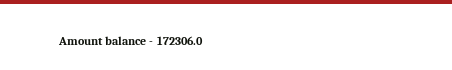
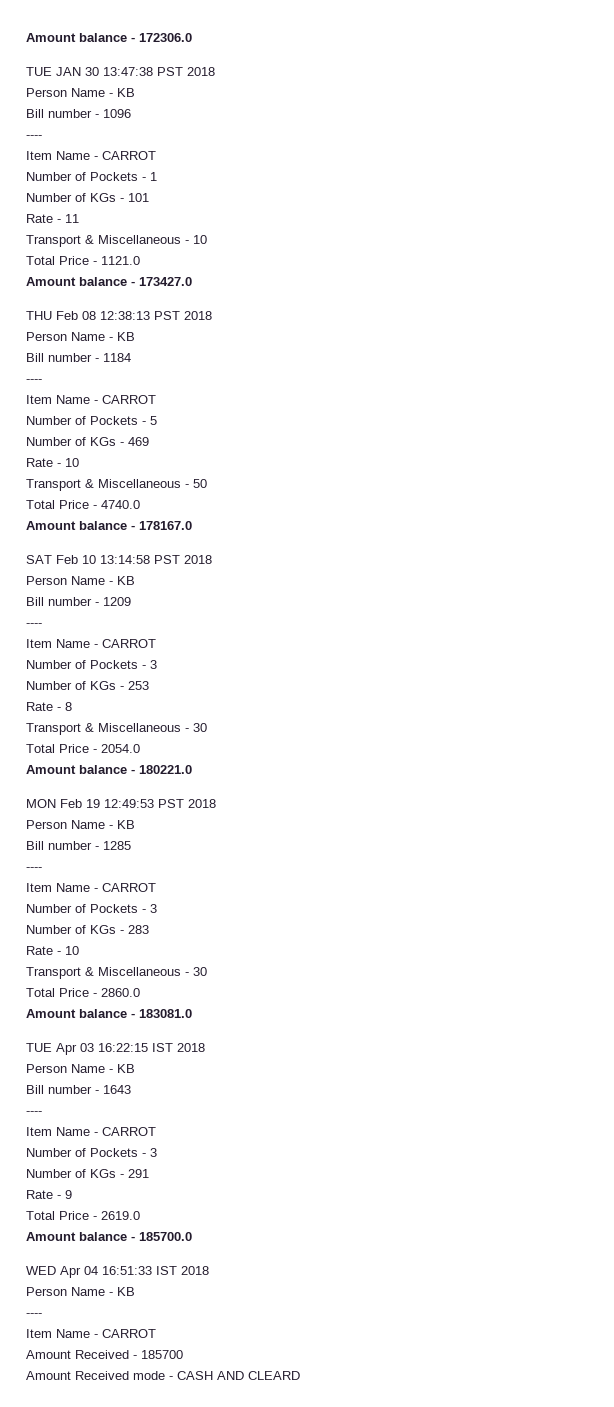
+ TUE JAN 30 13:47:38 PST 2018
+ Person Name - KB
+ Bill number - 1096
+ ----
+ Item Name - CARROT
+ Number of Pockets - 1
+ Number of KGs - 101
+ Rate - 11
+ Transport & Miscellaneous - 10
+ Total Price - 1121.0
+ Amount balance - 173427.0
+ THU Feb 08 12:38:13 PST 2018
+ Person Name - KB
+ Bill number - 1184
+ ----
+ Item Name - CARROT
+ Number of Pockets - 5
+ Number of KGs - 469
+ Rate - 10
+ Transport & Miscellaneous - 50
+ Total Price - 4740.0
+ Amount balance - 178167.0
+ SAT Feb 10 13:14:58 PST 2018
+ Person Name - KB
+ Bill number - 1209
+ ----
+ Item Name - CARROT
+ Number of Pockets - 3
+ Number of KGs - 253
+ Rate - 8
+ Transport & Miscellaneous - 30
+ Total Price - 2054.0
+ Amount balance - 180221.0
+ MON Feb 19 12:49:53 PST 2018
+ Person Name - KB
+ Bill number - 1285
+ ----
+ Item Name - CARROT
+ Number of Pockets - 3
+ Number of KGs - 283
+ Rate - 10
+ Transport & Miscellaneous - 30
+ Total Price - 2860.0
+ Amount balance - 183081.0
+ TUE Apr 03 16:22:15 IST 2018
+ Person Name - KB
+ Bill number - 1643
+ ----
+ Item Name - CARROT
+ Number of Pockets - 3
+ Number of KGs - 291
+ Rate - 9
+ Total Price - 2619.0
+ Amount balance - 185700.0
+ WED Apr 04 16:51:33 IST 2018
+ Person Name - KB
+ ----
+ Item Name - CARROT
+ Amount Received - 185700
+ Amount Received mode - CASH AND CLEARD

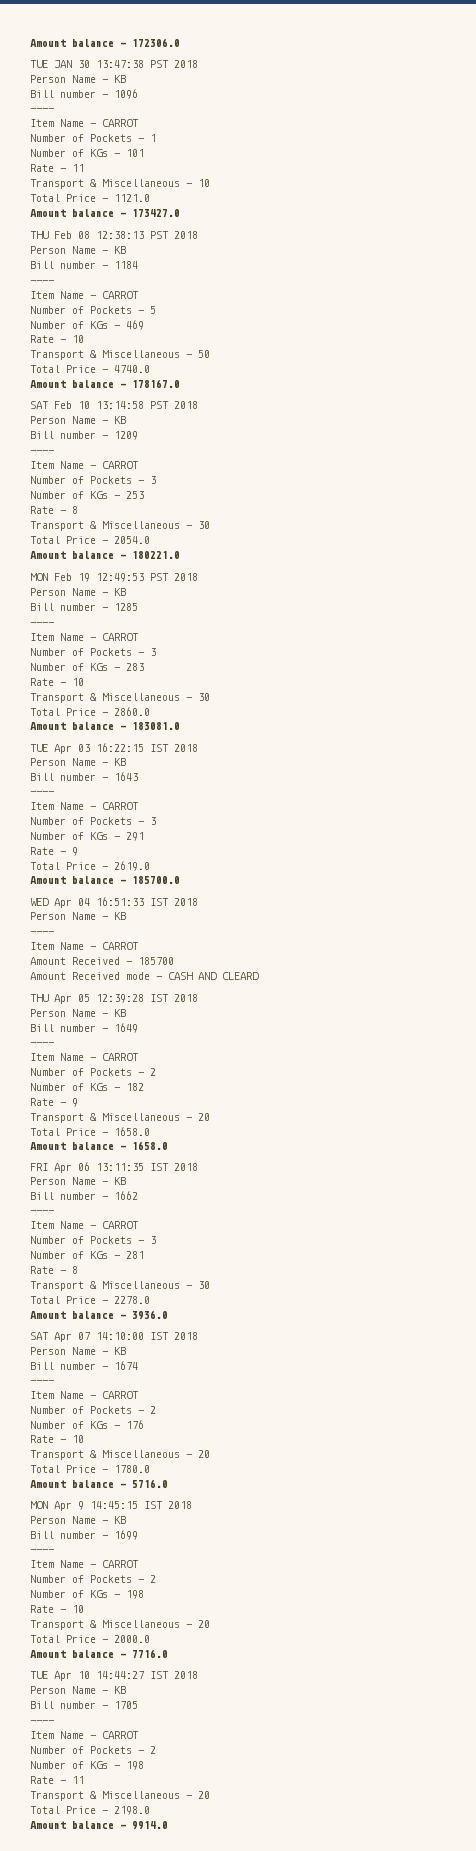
+ THU Apr 05 12:39:28 IST 2018
+ Person Name - KB
+ Bill number - 1649
+ ----
+ Item Name - CARROT
+ Number of Pockets - 2
+ Number of KGs - 182
+ Rate - 9
+ Transport & Miscellaneous - 20
+ Total Price - 1658.0
+ Amount balance - 1658.0
+ FRI Apr 06 13:11:35 IST 2018
+ Person Name - KB
+ Bill number - 1662
+ ----
+ Item Name - CARROT
+ Number of Pockets - 3
+ Number of KGs - 281
+ Rate - 8
+ Transport & Miscellaneous - 30
+ Total Price - 2278.0
+ Amount balance - 3936.0
+ SAT Apr 07 14:10:00 IST 2018
+ Person Name - KB
+ Bill number - 1674
+ ----
+ Item Name - CARROT
+ Number of Pockets - 2
+ Number of KGs - 176
+ Rate - 10
+ Transport & Miscellaneous - 20
+ Total Price - 1780.0
+ Amount balance - 5716.0
+ MON Apr 9 14:45:15 IST 2018
+ Person Name - KB
+ Bill number - 1699
+ ----
+ Item Name - CARROT
+ Number of Pockets - 2
+ Number of KGs - 198
+ Rate - 10
+ Transport & Miscellaneous - 20
+ Total Price - 2000.0
+ Amount balance - 7716.0
+ TUE Apr 10 14:44:27 IST 2018
+ Person Name - KB
+ Bill number - 1705
+ ----
+ Item Name - CARROT
+ Number of Pockets - 2
+ Number of KGs - 198
+ Rate - 11
+ Transport & Miscellaneous - 20
+ Total Price - 2198.0
+ Amount balance - 9914.0

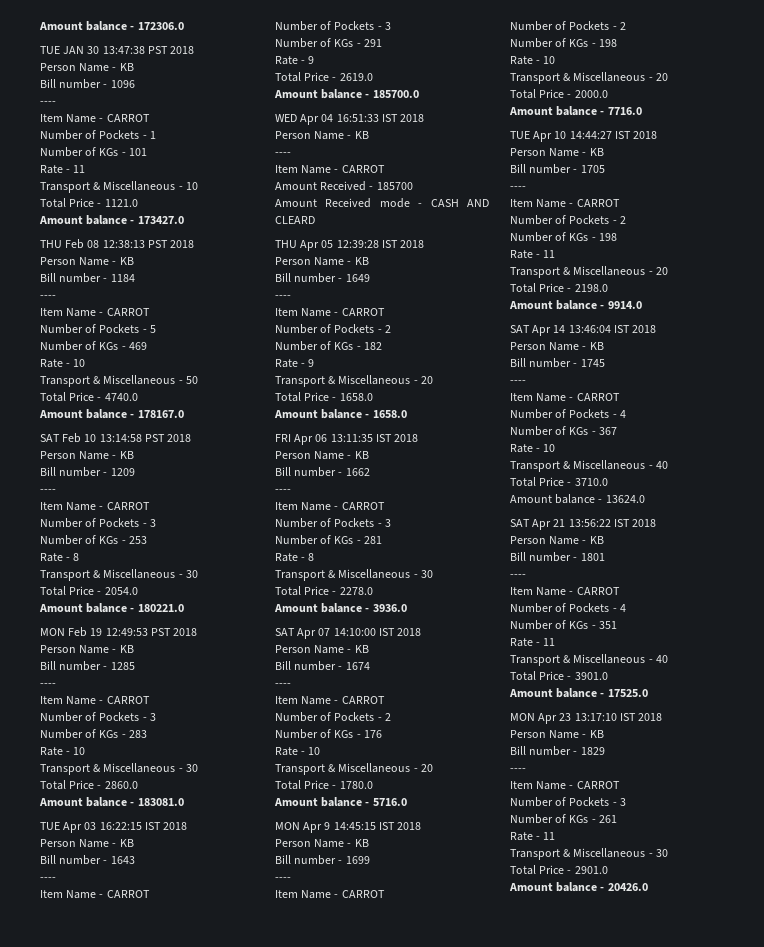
+ SAT Apr 14 13:46:04 IST 2018
+ Person Name - KB
+ Bill number - 1745
+ ----
+ Item Name - CARROT
+ Number of Pockets - 4
+ Number of KGs - 367
+ Rate - 10
+ Transport & Miscellaneous - 40
+ Total Price - 3710.0
+ Amount balance - 13624.0
+ SAT Apr 21 13:56:22 IST 2018
+ Person Name - KB
+ Bill number - 1801
+ ----
+ Item Name - CARROT
+ Number of Pockets - 4
+ Number of KGs - 351
+ Rate - 11
+ Transport & Miscellaneous - 40
+ Total Price - 3901.0
+ Amount balance - 17525.0
+ MON Apr 23 13:17:10 IST 2018
+ Person Name - KB
+ Bill number - 1829
+ ----
+ Item Name - CARROT
+ Number of Pockets - 3
+ Number of KGs - 261
+ Rate - 11
+ Transport & Miscellaneous - 30
+ Total Price - 2901.0
+ Amount balance - 20426.0

